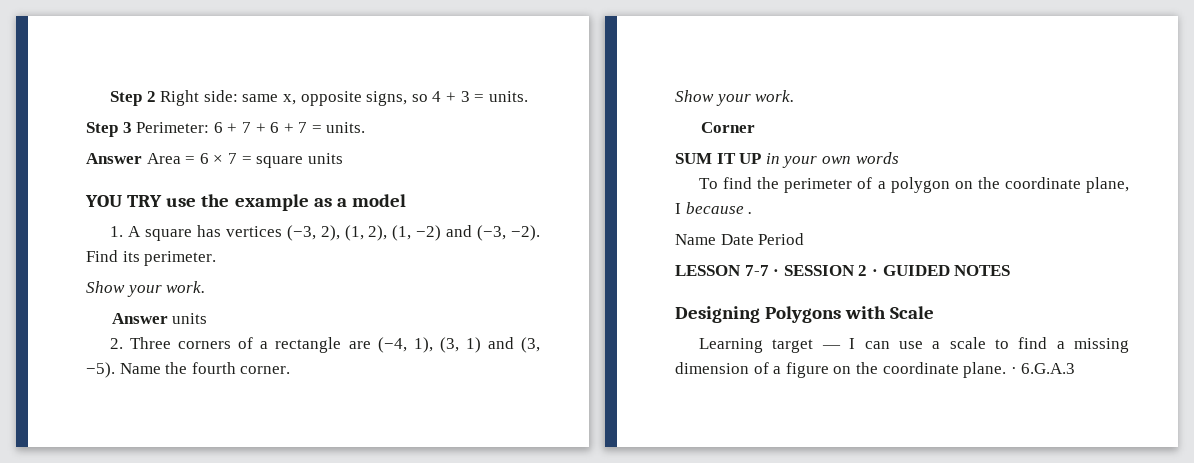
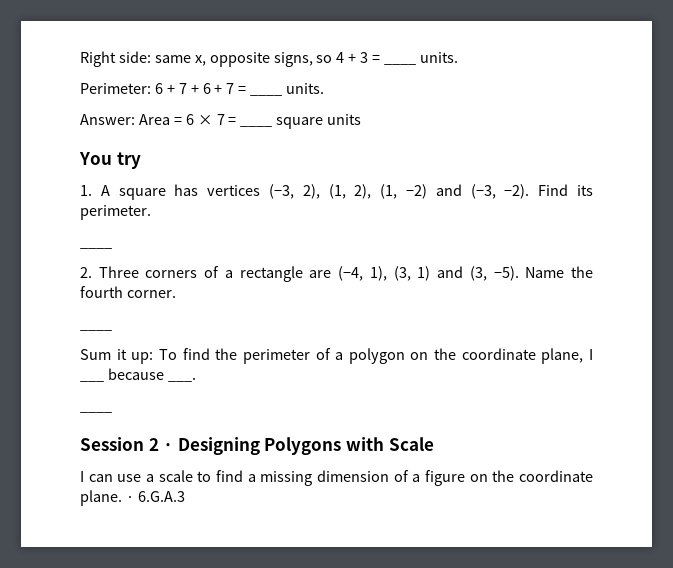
- Step 2 Right side: same x, opposite signs, so 4 + 3 = units.
- Step 3 Perimeter: 6 + 7 + 6 + 7 = units.
- Answer Area = 6 × 7 = square units
+ Right side: same x, opposite signs, so 4 + 3 = ____ units.
+ Perimeter: 6 + 7 + 6 + 7 = ____ units.
+ Answer: Area = 6 × 7 = ____ square units
- YOU TRY use the example as a model
+ You try
  Find its perimeter.
- Show your work.
- Answer units
+ ____
  Name the fourth corner.
- Show your work.
- Corner
- SUM IT UP in your own words
- To find the perimeter of a polygon on the coordinate plane, I because .
- Name Date Period
- LESSON 7-7 · SESSION 2 · GUIDED NOTES
- Designing Polygons with Scale
+ ____
+ Sum it up: To find the perimeter of a polygon on the coordinate plane, I ___ because ___.
+ ____
+ Session 2 · Designing Polygons with Scale
- Learning target — I can use a scale to find a missing dimension of a figure on the coordinate plane.
+ I can use a scale to find a missing dimension of a figure on the coordinate plane.

